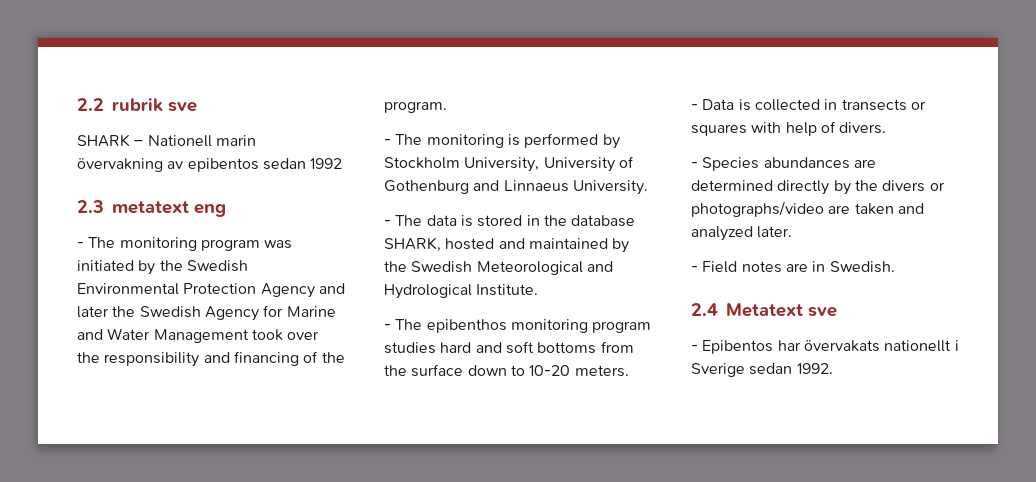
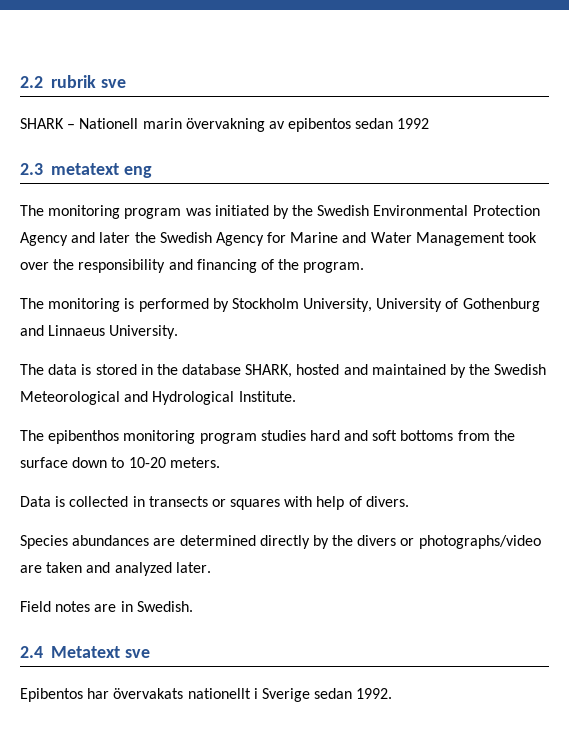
- - The monitoring program was initiated by the Swedish Environmental Protection Agency and later the Swedish Agency for Marine and Water Management took over the responsibility and financing of the program.
+ The monitoring program was initiated by the Swedish Environmental Protection Agency and later the Swedish Agency for Marine and Water Management took over the responsibility and financing of the program.
- - The monitoring is performed by Stockholm University, University of Gothenburg and Linnaeus University.
+ The monitoring is performed by Stockholm University, University of Gothenburg and Linnaeus University.
- - The data is stored in the database SHARK, hosted and maintained by the Swedish Meteorological and Hydrological Institute.
+ The data is stored in the database SHARK, hosted and maintained by the Swedish Meteorological and Hydrological Institute.
- - The epibenthos monitoring program studies hard and soft bottoms from the surface down to 10-20 meters.
+ The epibenthos monitoring program studies hard and soft bottoms from the surface down to 10-20 meters.
- - Data is collected in transects or squares with help of divers.
+ Data is collected in transects or squares with help of divers.
- - Species abundances are determined directly by the divers or photographs/video are taken and analyzed later.
+ Species abundances are determined directly by the divers or photographs/video are taken and analyzed later.
- - Field notes are in Swedish.
+ Field notes are in Swedish.
- - Epibentos har övervakats nationellt i Sverige sedan 1992.
+ Epibentos har övervakats nationellt i Sverige sedan 1992.

